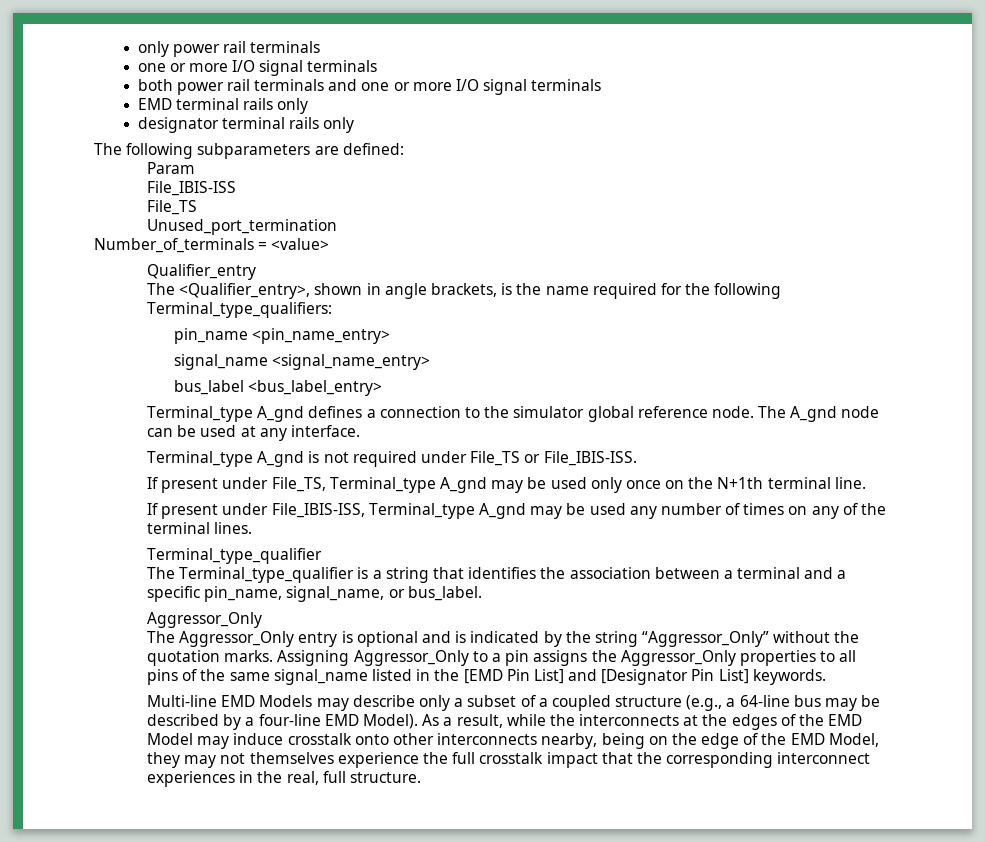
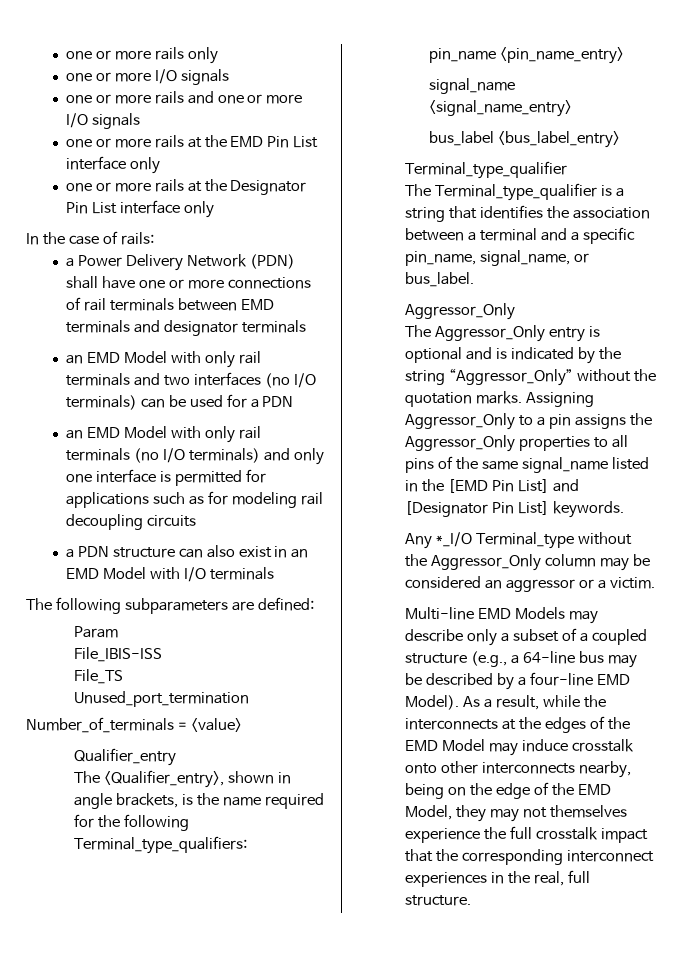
- only power rail terminals
- one or more I/O signal terminals
- both power rail terminals and one or more I/O signal terminals
- EMD terminal rails only
- designator terminal rails only
+ one or more rails only
+ one or more I/O signals
+ one or more rails and one or more I/O signals
+ one or more rails at the EMD Pin List interface only
+ one or more rails at the Designator Pin List interface only
+ In the case of rails:
+ a Power Delivery Network (PDN) shall have one or more connections of rail terminals between EMD terminals and designator terminals
+ an EMD Model with only rail terminals and two interfaces (no I/O terminals) can be used for a PDN
+ an EMD Model with only rail terminals (no I/O terminals) and only one interface is permitted for applications such as for modeling rail decoupling circuits
+ a PDN structure can also exist in an EMD Model with I/O terminals
- Terminal_type A_gnd defines a connection to the simulator global reference node. The A_gnd node can be used at any interface.
- Terminal_type A_gnd is not required under File_TS or File_IBIS-ISS.
- If present under File_TS, Terminal_type A_gnd may be used only once on the N+1th terminal line.
- If present under File_IBIS-ISS, Terminal_type A_gnd may be used any number of times on any of the terminal lines.
+ Any *_I/O Terminal_type without the Aggressor_Only column may be considered an aggressor or a victim.

